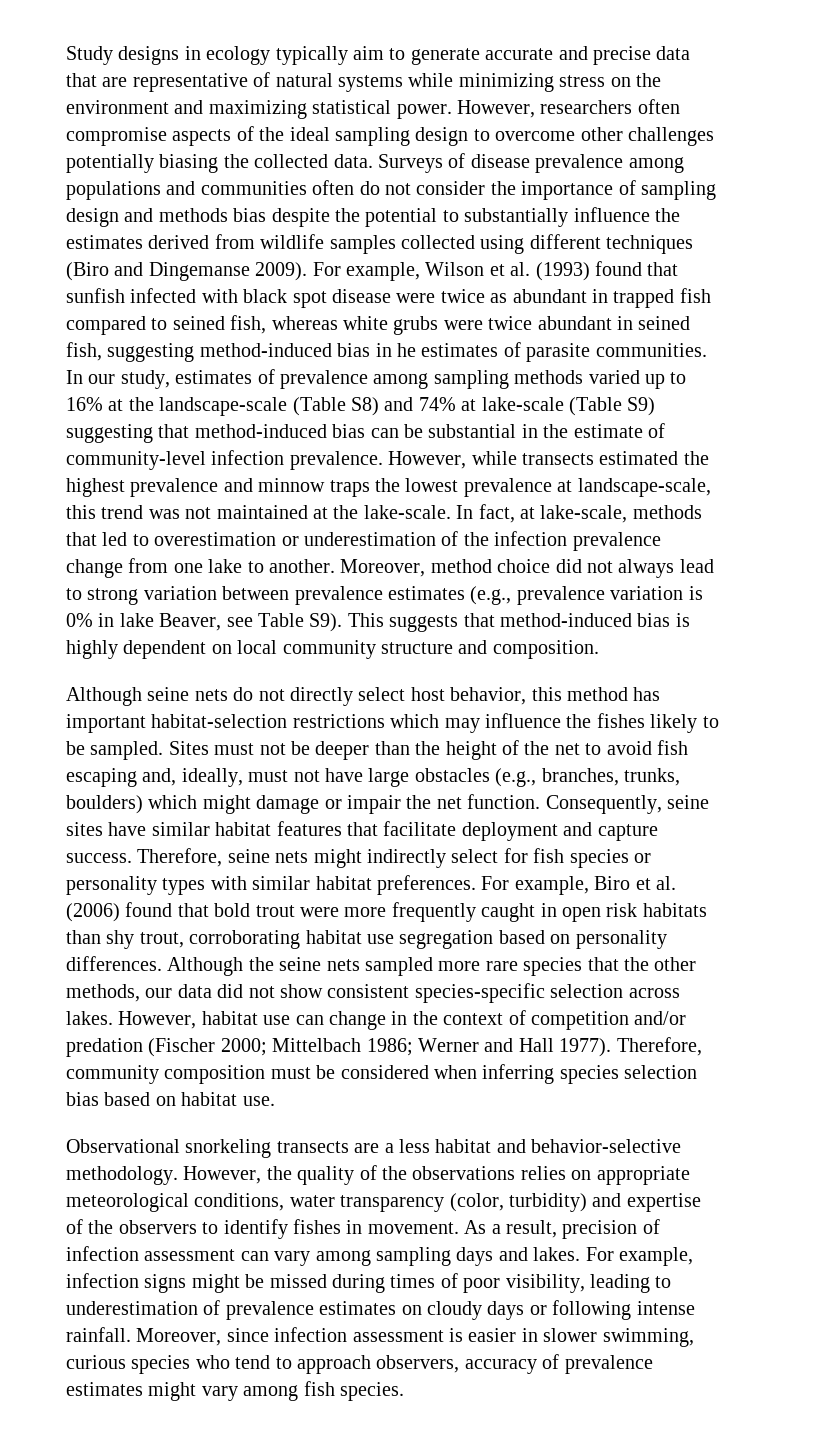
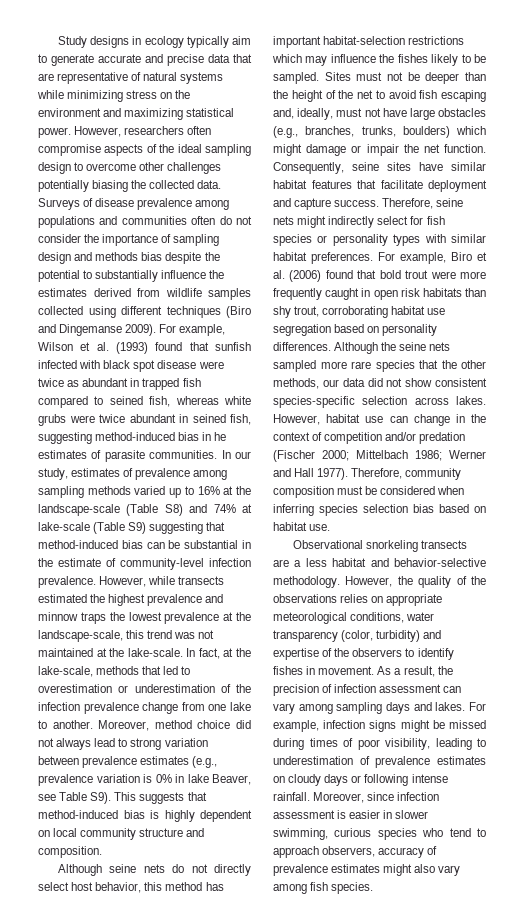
- However, while transects estimated the highest prevalence and minnow traps the lowest prevalence at landscape-scale, this trend was not maintained at the lake-scale.
+ However, while transects estimated the highest prevalence and minnow traps the lowest prevalence at the landscape-scale, this trend was not maintained at the lake-scale.
- In fact, at lake-scale, methods that led to overestimation or underestimation of the infection prevalence change from one lake to another.
+ In fact, at the lake-scale, methods that led to overestimation or underestimation of the infection prevalence change from one lake to another.
- As a result, precision of infection assessment can vary among sampling days and lakes.
+ As a result, the precision of infection assessment can vary among sampling days and lakes.
- Moreover, since infection assessment is easier in slower swimming, curious species who tend to approach observers, accuracy of prevalence estimates might vary among fish species.
+ Moreover, since infection assessment is easier in slower swimming, curious species who tend to approach observers, accuracy of prevalence estimates might also vary among fish species.

